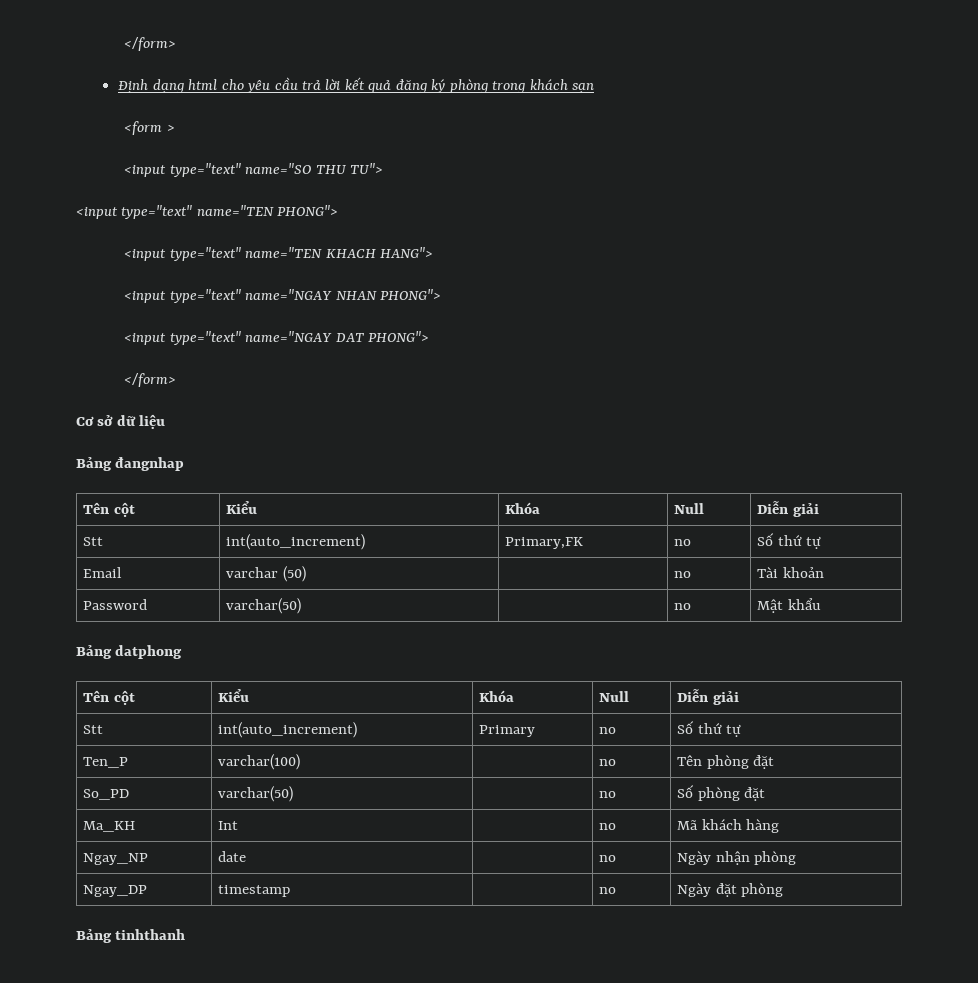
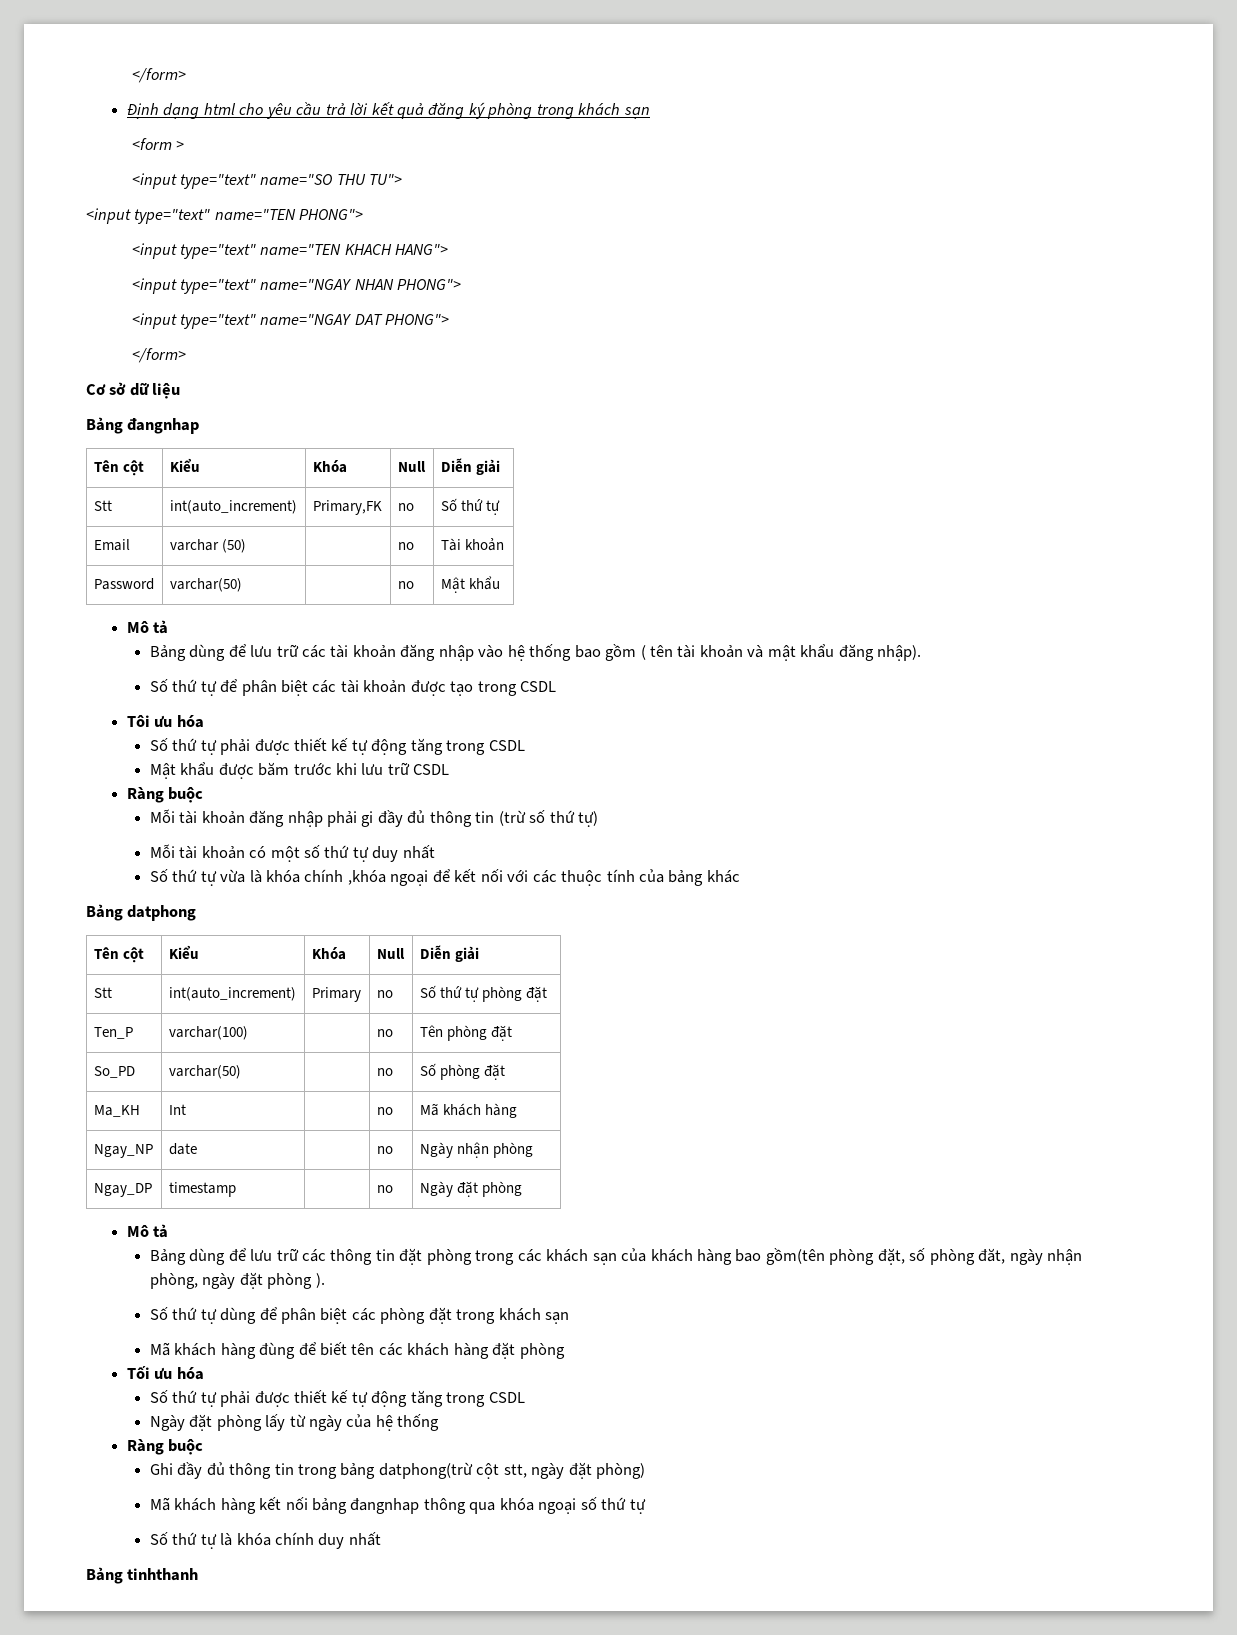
  Password | varchar(50) | | no | Mật khẩu
+ Mô tả
+ Bảng dùng để lưu trữ các tài khoản đăng nhập vào hệ thống bao gồm ( tên tài khoản và mật khẩu đăng nhập).
+ Số thứ tự để phân biệt các tài khoản được tạo trong CSDL
+ Tôi ưu hóa
+ Số thứ tự phải được thiết kế tự động tăng trong CSDL
+ Mật khẩu được băm trước khi lưu trữ CSDL
+ Ràng buộc
+ Mỗi tài khoản đăng nhập phải gi đầy đủ thông tin (trừ số thứ tự)
+ Mỗi tài khoản có một số thứ tự duy nhất
+ Số thứ tự vừa là khóa chính ,khóa ngoại để kết nối với các thuộc tính của bảng khác
- Stt | int(auto_increment) | Primary | no | Số thứ tự
+ Stt | int(auto_increment) | Primary | no | Số thứ tự phòng đặt
  Ngay_DP | timestamp | | no | Ngày đặt phòng
+ Mô tả
+ Bảng dùng để lưu trữ các thông tin đặt phòng trong các khách sạn của khách hàng bao gồm(tên phòng đặt, số phòng đăt, ngày nhận phòng, ngày đặt phòng ).
+ Số thứ tự dùng để phân biệt các phòng đặt trong khách sạn
+ Mã khách hàng đùng để biết tên các khách hàng đặt phòng
+ Tối ưu hóa
+ Số thứ tự phải được thiết kế tự động tăng trong CSDL
+ Ngày đặt phòng lấy từ ngày của hệ thống
+ Ràng buộc
+ Ghi đầy đủ thông tin trong bảng datphong(trừ cột stt, ngày đặt phòng)
+ Mã khách hàng kết nối bảng đangnhap thông qua khóa ngoại số thứ tự
+ Số thứ tự là khóa chính duy nhất

